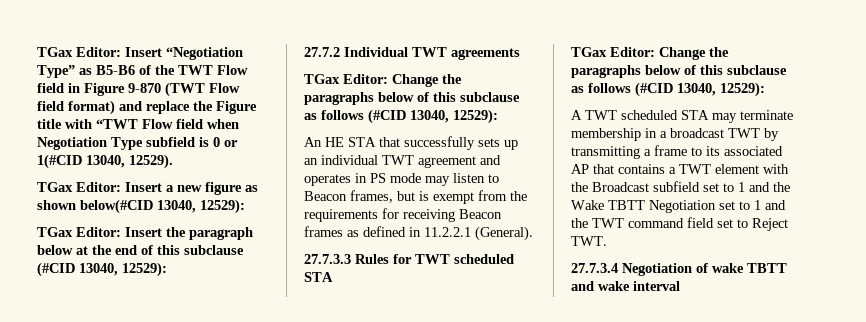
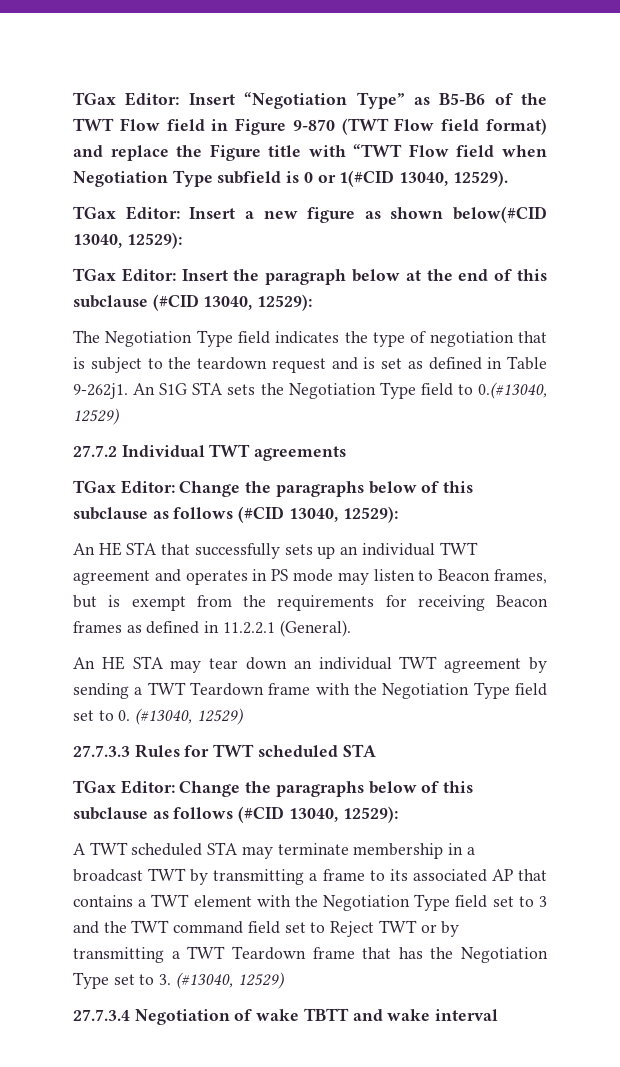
+ The Negotiation Type field indicates the type of negotiation that is subject to the teardown request and is set as defined in Table 9-262j1. An S1G STA sets the Negotiation Type field to 0.(#13040, 12529)
+ An HE STA may tear down an individual TWT agreement by sending a TWT Teardown frame with the Negotiation Type field set to 0. (#13040, 12529)
- A TWT scheduled STA may terminate membership in a broadcast TWT by transmitting a frame to its associated AP that contains a TWT element with the Broadcast subfield set to 1 and the Wake TBTT Negotiation set to 1 and the TWT command field set to Reject TWT.
+ A TWT scheduled STA may terminate membership in a broadcast TWT by transmitting a frame to its associated AP that contains a TWT element with the Negotiation Type field set to 3 and the TWT command field set to Reject TWT or by transmitting a TWT Teardown frame that has the Negotiation Type set to 3. (#13040, 12529)

